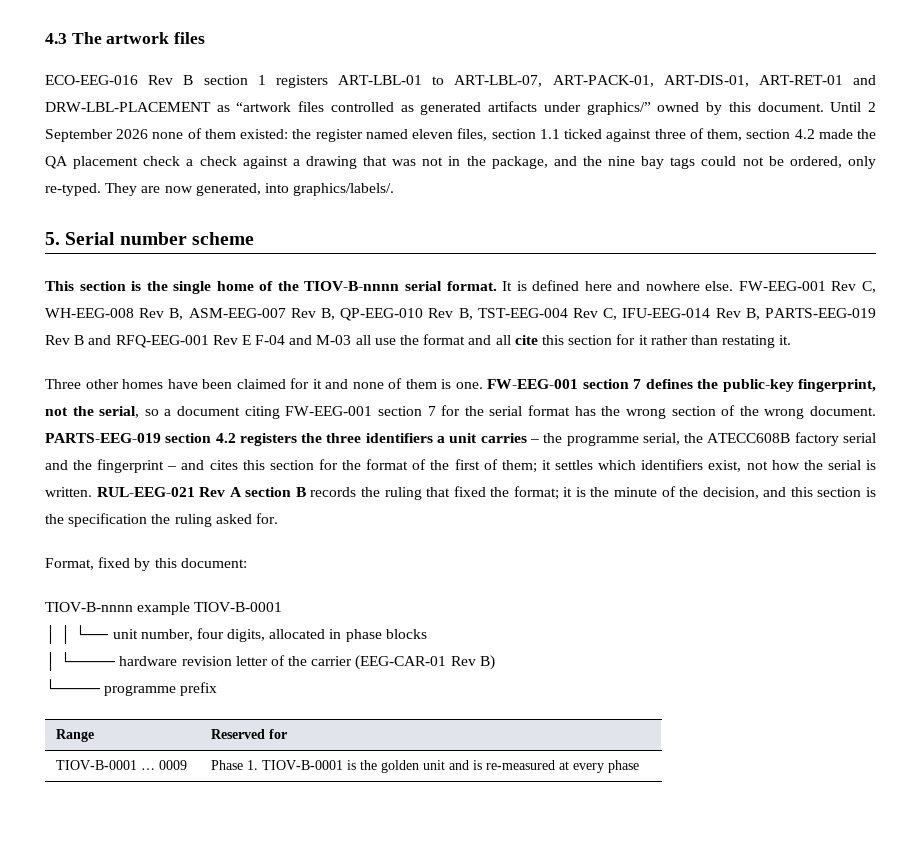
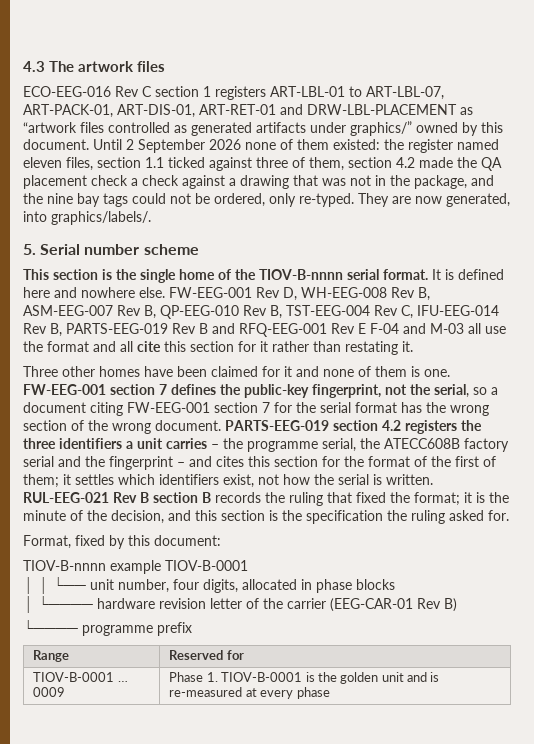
- ECO-EEG-016 Rev B section 1 registers ART-LBL-01 to ART-LBL-07, ART-PACK-01, ART-DIS-01, ART-RET-01 and DRW-LBL-PLACEMENT as “artwork files controlled as generated artifacts under graphics/” owned by this document.
+ ECO-EEG-016 Rev C section 1 registers ART-LBL-01 to ART-LBL-07, ART-PACK-01, ART-DIS-01, ART-RET-01 and DRW-LBL-PLACEMENT as “artwork files controlled as generated artifacts under graphics/” owned by this document.
- FW-EEG-001 Rev C, WH-EEG-008 Rev B, ASM-EEG-007 Rev B, QP-EEG-010 Rev B, TST-EEG-004 Rev C, IFU-EEG-014 Rev B, PARTS-EEG-019 Rev B and RFQ-EEG-001 Rev E F-04 and M-03 all use the format and all cite this section for it rather than restating it.
+ FW-EEG-001 Rev D, WH-EEG-008 Rev B, ASM-EEG-007 Rev B, QP-EEG-010 Rev B, TST-EEG-004 Rev C, IFU-EEG-014 Rev B, PARTS-EEG-019 Rev B and RFQ-EEG-001 Rev E F-04 and M-03 all use the format and all cite this section for it rather than restating it.
- RUL-EEG-021 Rev A section B records the ruling that fixed the format; it is the minute of the decision, and this section is the specification the ruling asked for.
+ RUL-EEG-021 Rev B section B records the ruling that fixed the format; it is the minute of the decision, and this section is the specification the ruling asked for.

